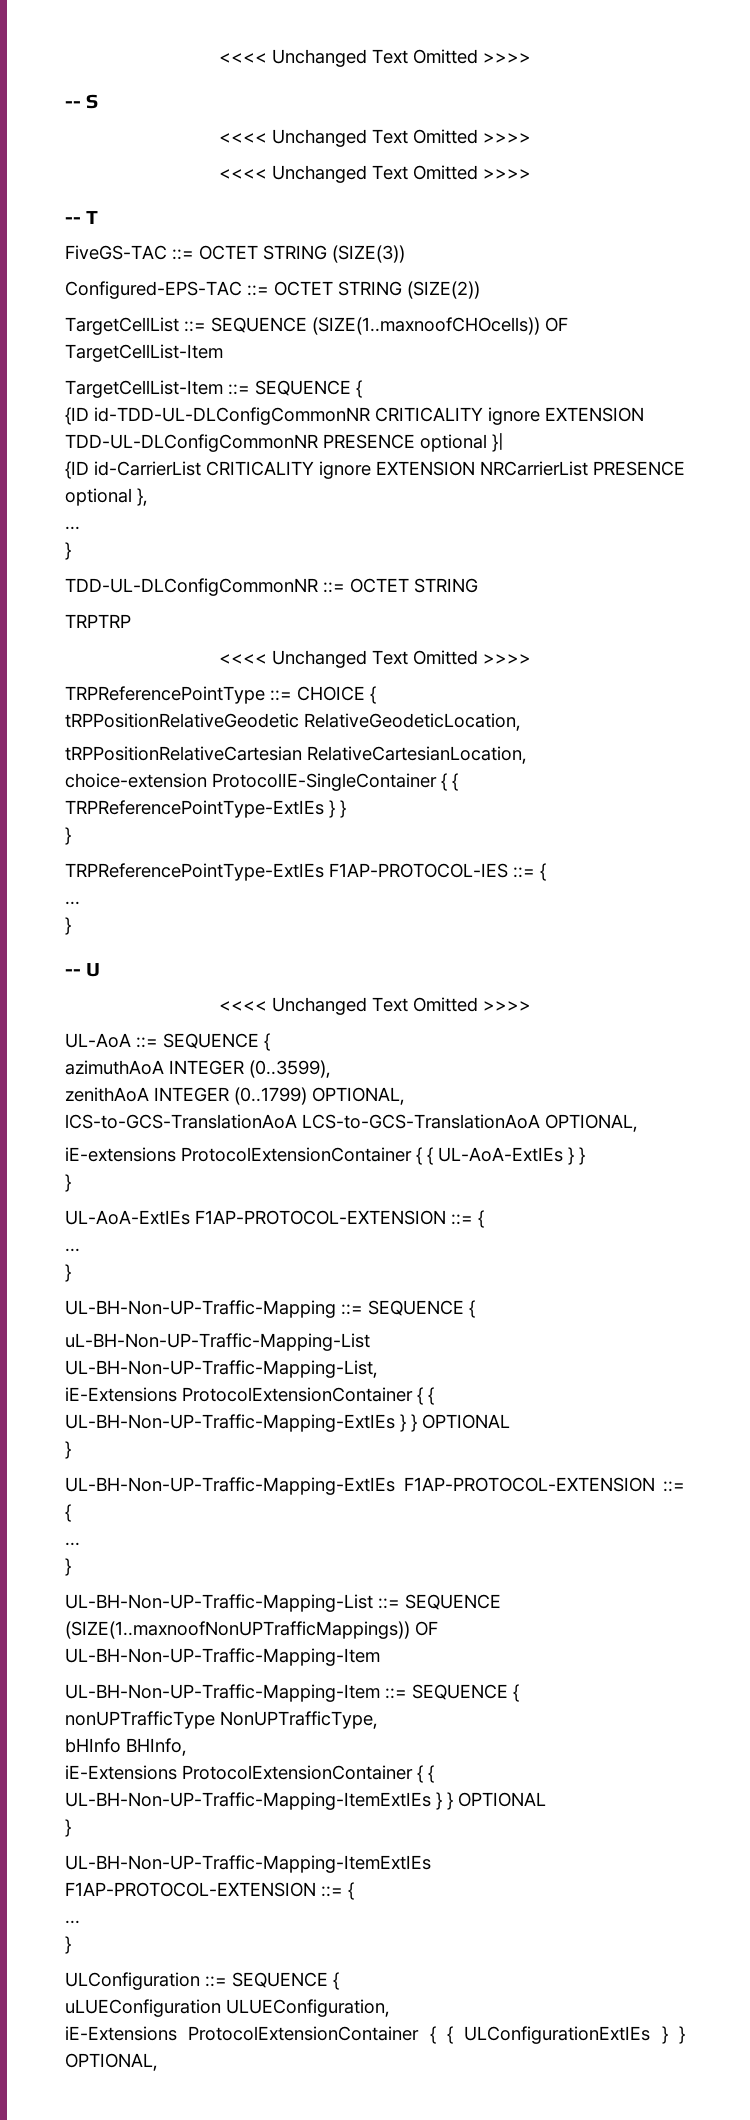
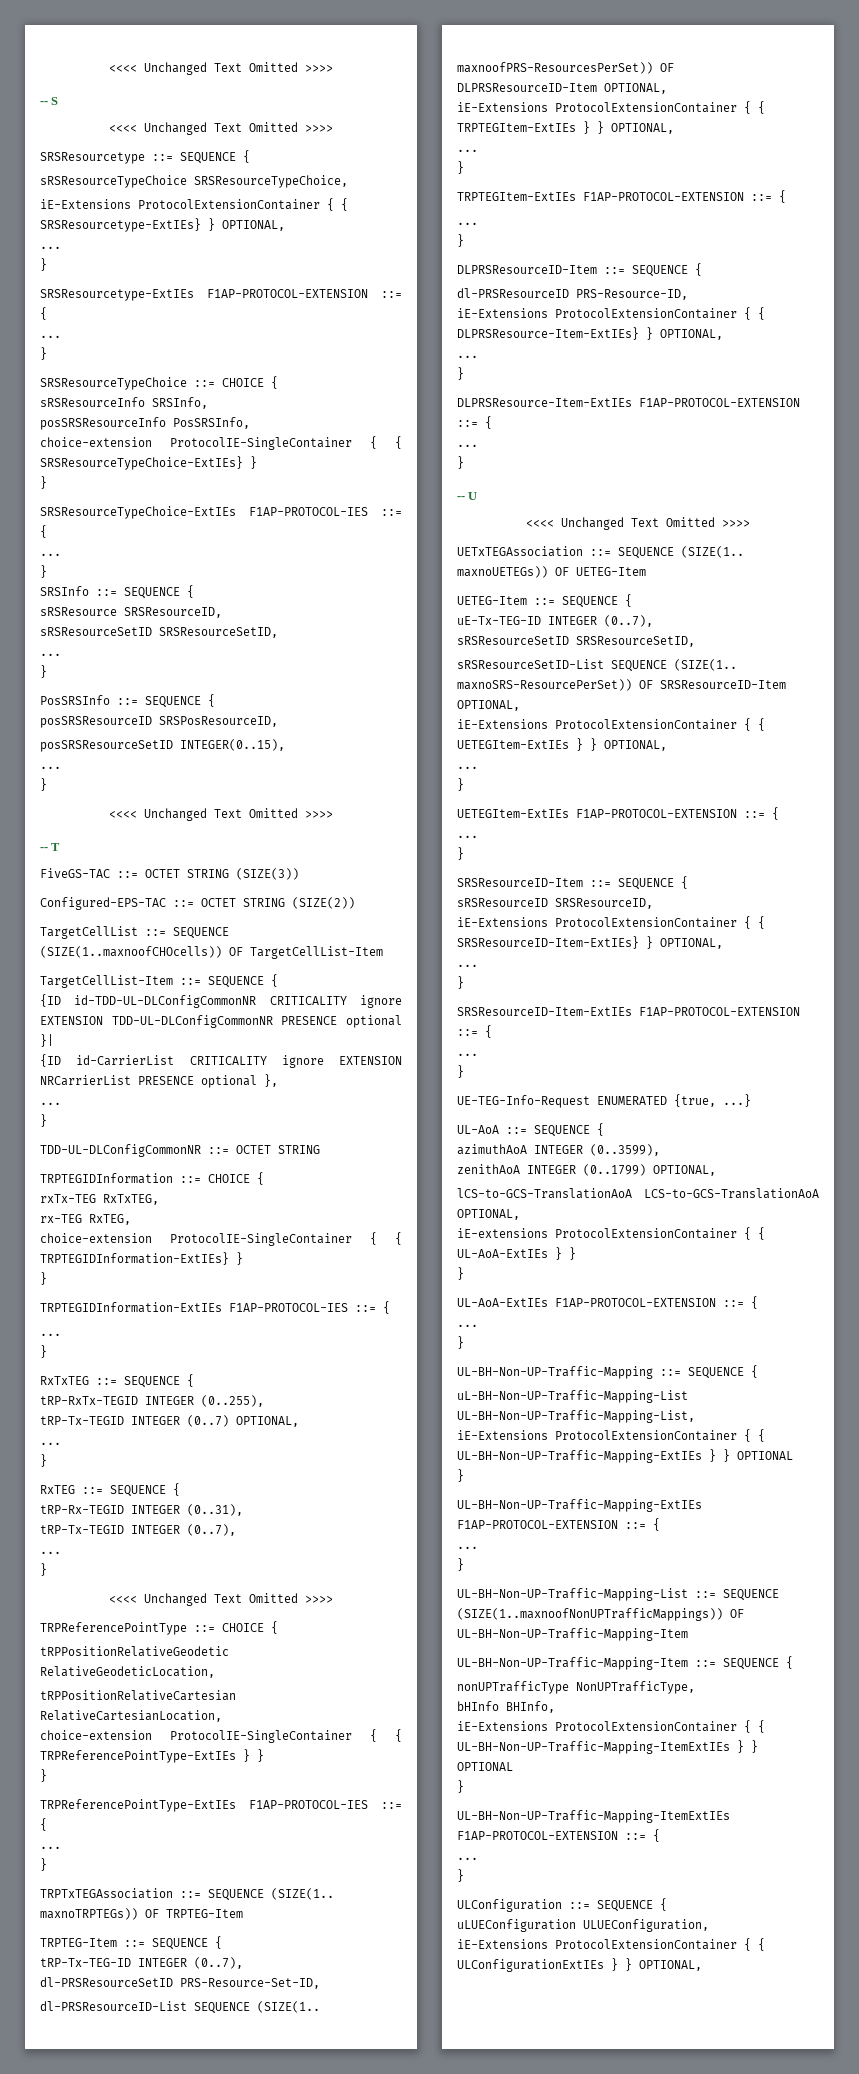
+ SRSResourcetype ::= SEQUENCE {
+ sRSResourceTypeChoice SRSResourceTypeChoice,
+ iE-Extensions ProtocolExtensionContainer { { SRSResourcetype-ExtIEs} } OPTIONAL,
+ ...
+ }
+ SRSResourcetype-ExtIEs F1AP-PROTOCOL-EXTENSION ::= {
+ ...
+ }
+ SRSResourceTypeChoice ::= CHOICE {
+ sRSResourceInfo SRSInfo,
+ posSRSResourceInfo PosSRSInfo,
+ choice-extension ProtocolIE-SingleContainer { { SRSResourceTypeChoice-ExtIEs} }
+ }
+ SRSResourceTypeChoice-ExtIEs F1AP-PROTOCOL-IES ::= {
+ ...
+ }
+ SRSInfo ::= SEQUENCE {
+ sRSResource SRSResourceID,
+ sRSResourceSetID SRSResourceSetID,
+ ...
+ }
+ PosSRSInfo ::= SEQUENCE {
+ posSRSResourceID SRSPosResourceID,
+ posSRSResourceSetID INTEGER(0..15),
+ ...
+ }
- TRPTRP
+ TRPTEGIDInformation ::= CHOICE {
+ rxTx-TEG RxTxTEG,
+ rx-TEG RxTEG,
+ choice-extension ProtocolIE-SingleContainer { { TRPTEGIDInformation-ExtIEs} }
+ }
+ TRPTEGIDInformation-ExtIEs F1AP-PROTOCOL-IES ::= {
+ ...
+ }
+ RxTxTEG ::= SEQUENCE {
+ tRP-RxTx-TEGID INTEGER (0..255),
+ tRP-Tx-TEGID INTEGER (0..7) OPTIONAL,
+ ...
+ }
+ RxTEG ::= SEQUENCE {
+ tRP-Rx-TEGID INTEGER (0..31),
+ tRP-Tx-TEGID INTEGER (0..7),
+ ...
+ }
+ TRPTxTEGAssociation ::= SEQUENCE (SIZE(1.. maxnoTRPTEGs)) OF TRPTEG-Item
+ TRPTEG-Item ::= SEQUENCE {
+ tRP-Tx-TEG-ID INTEGER (0..7),
+ dl-PRSResourceSetID PRS-Resource-Set-ID,
+ dl-PRSResourceID-List SEQUENCE (SIZE(1.. maxnoofPRS-ResourcesPerSet)) OF DLPRSResourceID-Item OPTIONAL,
+ iE-Extensions ProtocolExtensionContainer { { TRPTEGItem-ExtIEs } } OPTIONAL,
+ ...
+ }
+ TRPTEGItem-ExtIEs F1AP-PROTOCOL-EXTENSION ::= {
+ ...
+ }
+ DLPRSResourceID-Item ::= SEQUENCE {
+ dl-PRSResourceID PRS-Resource-ID,
+ iE-Extensions ProtocolExtensionContainer { { DLPRSResource-Item-ExtIEs} } OPTIONAL,
+ ...
+ }
+ DLPRSResource-Item-ExtIEs F1AP-PROTOCOL-EXTENSION ::= {
+ ...
+ }
+ UETxTEGAssociation ::= SEQUENCE (SIZE(1.. maxnoUETEGs)) OF UETEG-Item
+ UETEG-Item ::= SEQUENCE {
+ uE-Tx-TEG-ID INTEGER (0..7),
+ sRSResourceSetID SRSResourceSetID,
+ sRSResourceSetID-List SEQUENCE (SIZE(1.. maxnoSRS-ResourcePerSet)) OF SRSResourceID-Item OPTIONAL,
+ iE-Extensions ProtocolExtensionContainer { { UETEGItem-ExtIEs } } OPTIONAL,
+ ...
+ }
+ UETEGItem-ExtIEs F1AP-PROTOCOL-EXTENSION ::= {
+ ...
+ }
+ SRSResourceID-Item ::= SEQUENCE {
+ sRSResourceID SRSResourceID,
+ iE-Extensions ProtocolExtensionContainer { { SRSResourceID-Item-ExtIEs} } OPTIONAL,
+ ...
+ }
+ SRSResourceID-Item-ExtIEs F1AP-PROTOCOL-EXTENSION ::= {
+ ...
+ }
+ UE-TEG-Info-Request ENUMERATED {true, ...}

